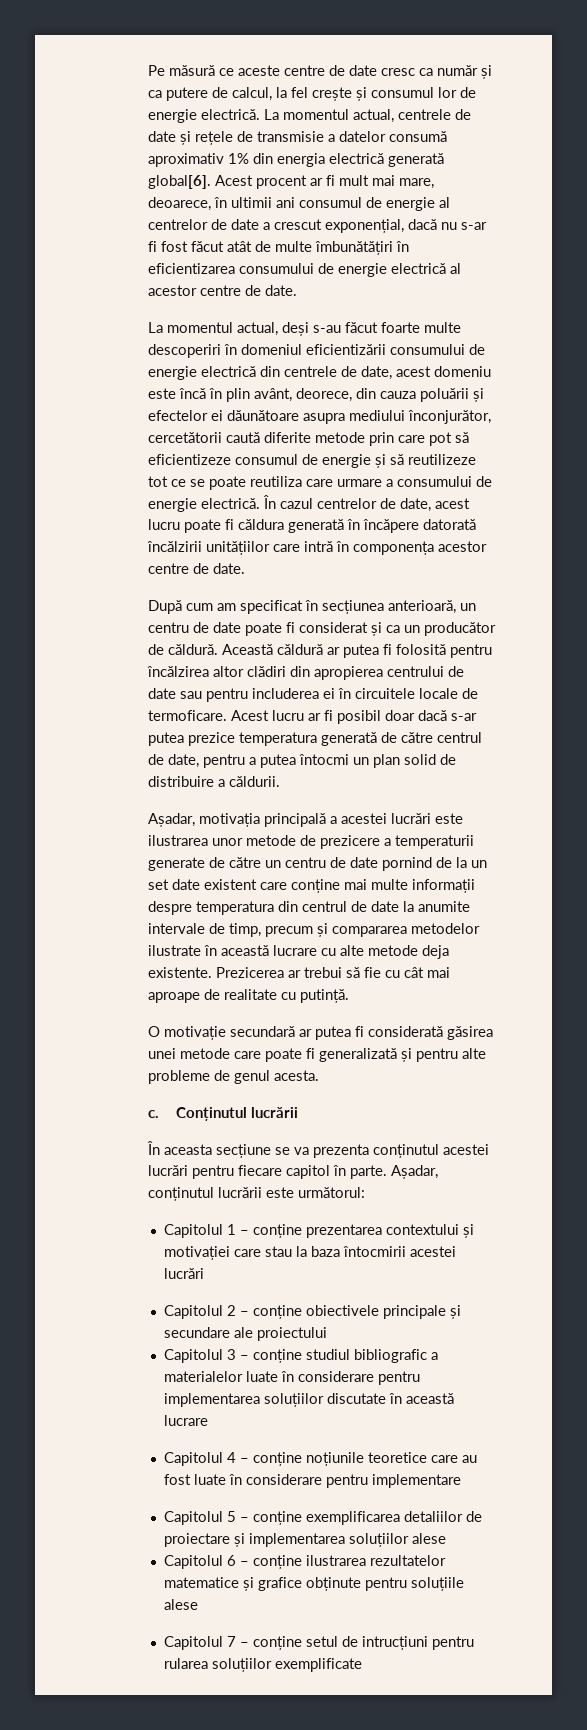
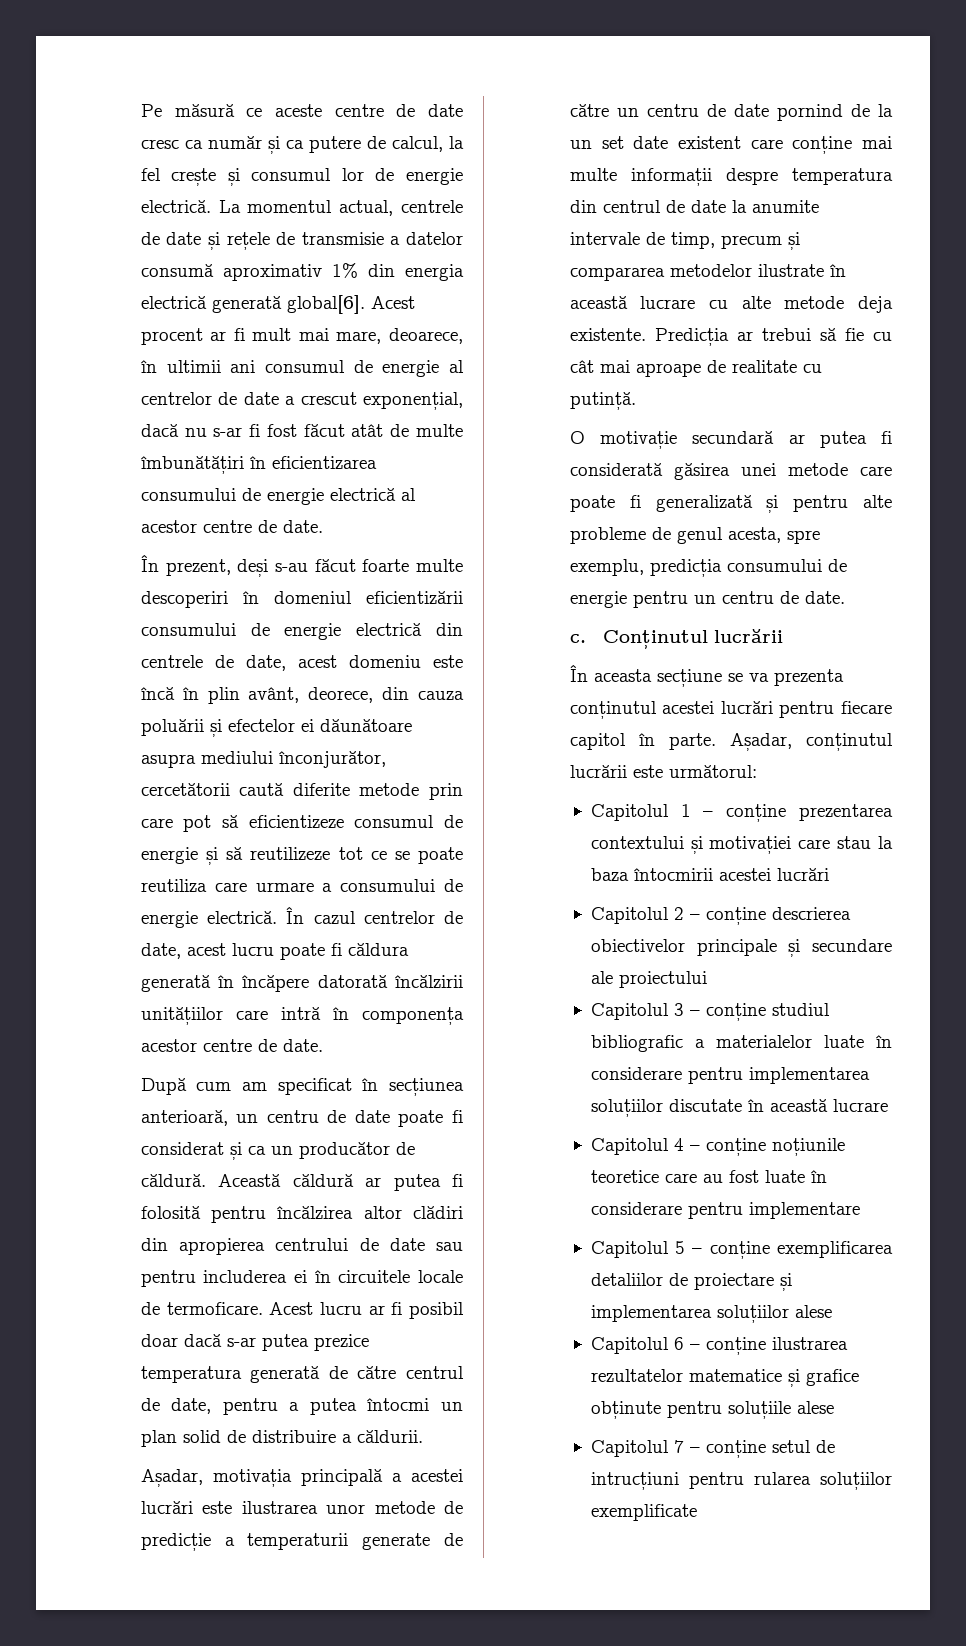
- La momentul actual, deși s-au făcut foarte multe descoperiri în domeniul eficientizării consumului de energie electrică din centrele de date, acest domeniu este încă în plin avânt, deorece, din cauza poluării și efectelor ei dăunătoare asupra mediului înconjurător, cercetătorii caută diferite metode prin care pot să eficientizeze consumul de energie și să reutilizeze tot ce se poate reutiliza care urmare a consumului de energie electrică.
+ În prezent, deși s-au făcut foarte multe descoperiri în domeniul eficientizării consumului de energie electrică din centrele de date, acest domeniu este încă în plin avânt, deorece, din cauza poluării și efectelor ei dăunătoare asupra mediului înconjurător, cercetătorii caută diferite metode prin care pot să eficientizeze consumul de energie și să reutilizeze tot ce se poate reutiliza care urmare a consumului de energie electrică.
- Așadar, motivația principală a acestei lucrări este ilustrarea unor metode de prezicere a temperaturii generate de către un centru de date pornind de la un set date existent care conține mai multe informații despre temperatura din centrul de date la anumite intervale de timp, precum și compararea metodelor ilustrate în această lucrare cu alte metode deja existente.
+ Așadar, motivația principală a acestei lucrări este ilustrarea unor metode de predicție a temperaturii generate de către un centru de date pornind de la un set date existent care conține mai multe informații despre temperatura din centrul de date la anumite intervale de timp, precum și compararea metodelor ilustrate în această lucrare cu alte metode deja existente.
- Prezicerea ar trebui să fie cu cât mai aproape de realitate cu putință.
+ Predicția ar trebui să fie cu cât mai aproape de realitate cu putință.
- O motivație secundară ar putea fi considerată găsirea unei metode care poate fi generalizată și pentru alte probleme de genul acesta.
+ O motivație secundară ar putea fi considerată găsirea unei metode care poate fi generalizată și pentru alte probleme de genul acesta, spre exemplu, predicția consumului de energie pentru un centru de date.
- Capitolul 2 – conține obiectivele principale și secundare ale proiectului
+ Capitolul 2 – conține descrierea obiectivelor principale și secundare ale proiectului

